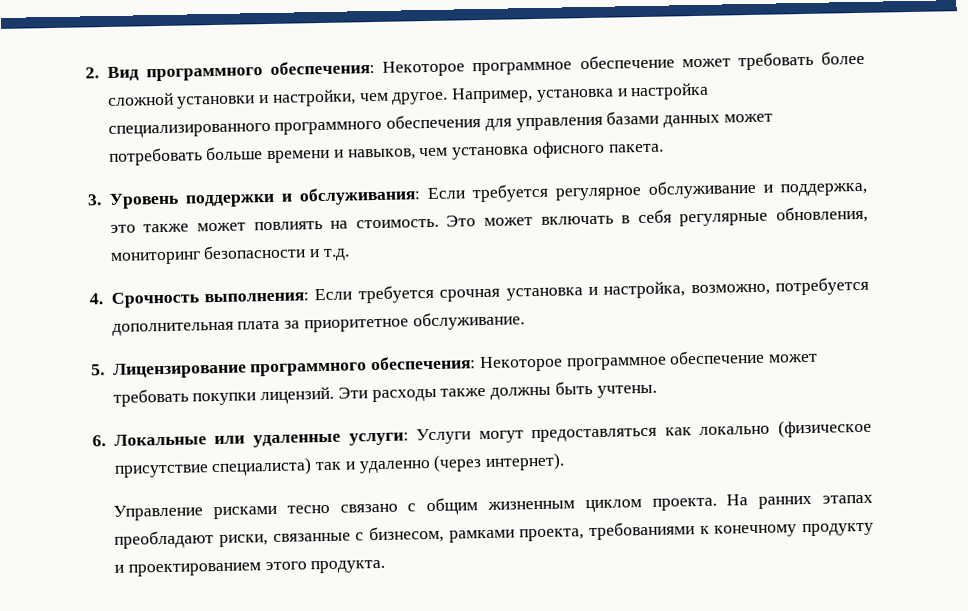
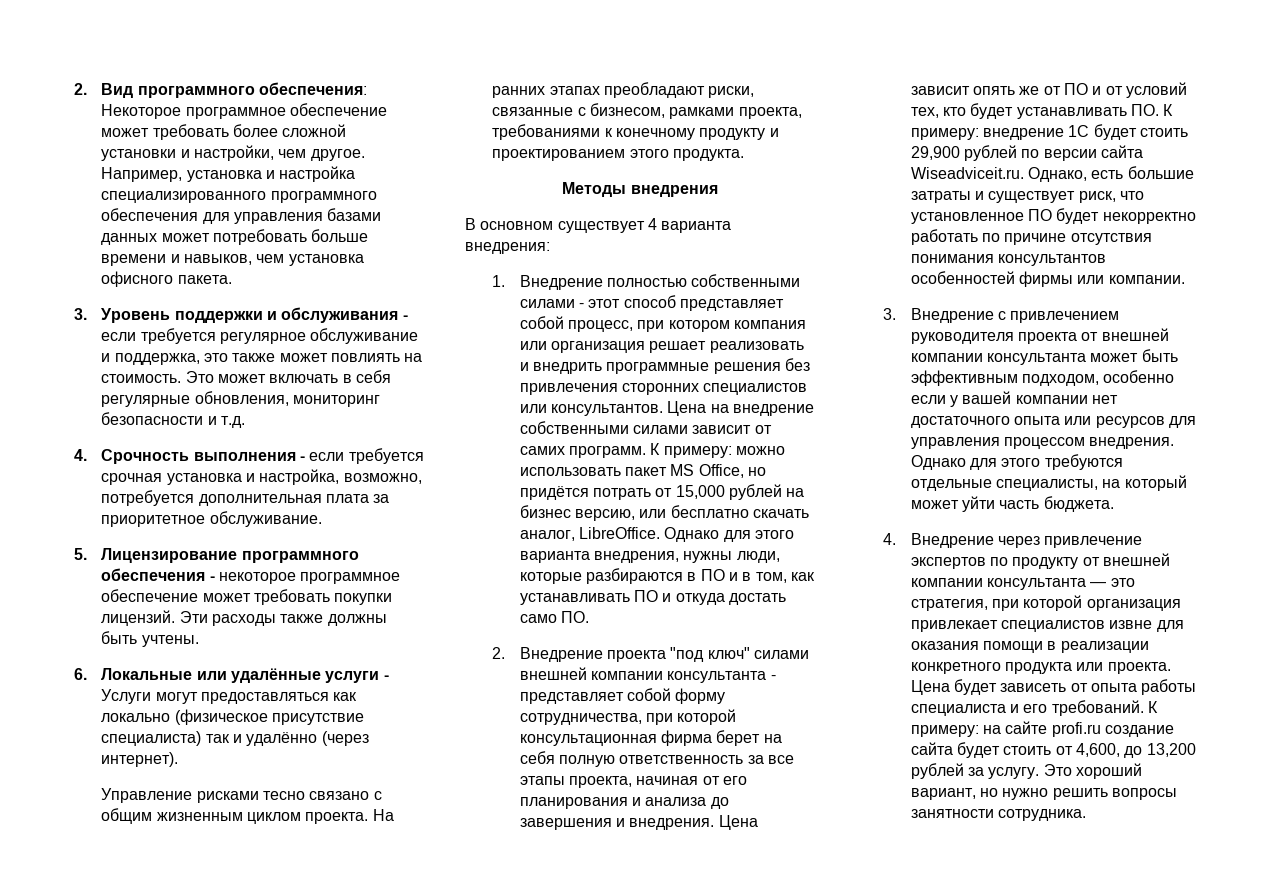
- 3. Уровень поддержки и обслуживания: Если требуется регулярное обслуживание и поддержка, это также может повлиять на стоимость.
+ 3. Уровень поддержки и обслуживания - если требуется регулярное обслуживание и поддержка, это также может повлиять на стоимость.
- 4. Срочность выполнения: Если требуется срочная установка и настройка, возможно, потребуется дополнительная плата за приоритетное обслуживание.
+ 4. Срочность выполнения - если требуется срочная установка и настройка, возможно, потребуется дополнительная плата за приоритетное обслуживание.
- 5. Лицензирование программного обеспечения: Некоторое программное обеспечение может требовать покупки лицензий.
+ 5. Лицензирование программного обеспечения - некоторое программное обеспечение может требовать покупки лицензий.
- 6. Локальные или удаленные услуги: Услуги могут предоставляться как локально (физическое присутствие специалиста) так и удаленно (через интернет).
+ 6. Локальные или удалённые услуги - Услуги могут предоставляться как локально (физическое присутствие специалиста) так и удалённо (через интернет).
+ Методы внедрения
+ В основном существует 4 варианта внедрения:
+ 1. Внедрение полностью собственными силами - этот способ представляет собой процесс, при котором компания или организация решает реализовать и внедрить программные решения без привлечения сторонних специалистов или консультантов. Цена на внедрение собственными силами зависит от самих программ. К примеру: можно использовать пакет MS Office, но придётся потрать от 15,000 рублей на бизнес версию, или бесплатно скачать аналог, LibreOffice. Однако для этого варианта внедрения, нужны люди, которые разбираются в ПО и в том, как устанавливать ПО и откуда достать само ПО.
+ 2. Внедрение проекта "под ключ" силами внешней компании консультанта - представляет собой форму сотрудничества, при которой консультационная фирма берет на себя полную ответственность за все этапы проекта, начиная от его планирования и анализа до завершения и внедрения. Цена зависит опять же от ПО и от условий тех, кто будет устанавливать ПО. К примеру: внедрение 1C будет стоить 29,900 рублей по версии сайта Wiseadviceit.ru. Однако, есть большие затраты и существует риск, что установленное ПО будет некорректно работать по причине отсутствия понимания консультантов особенностей фирмы или компании.
+ 3. Внедрение с привлечением руководителя проекта от внешней компании консультанта может быть эффективным подходом, особенно если у вашей компании нет достаточного опыта или ресурсов для управления процессом внедрения. Однако для этого требуются отдельные специалисты, на который может уйти часть бюджета.
+ 4. Внедрение через привлечение экспертов по продукту от внешней компании консультанта — это стратегия, при которой организация привлекает специалистов извне для оказания помощи в реализации конкретного продукта или проекта. Цена будет зависеть от опыта работы специалиста и его требований. К примеру: на сайте profi.ru создание сайта будет стоить от 4,600, до 13,200 рублей за услугу. Это хороший вариант, но нужно решить вопросы занятности сотрудника.

